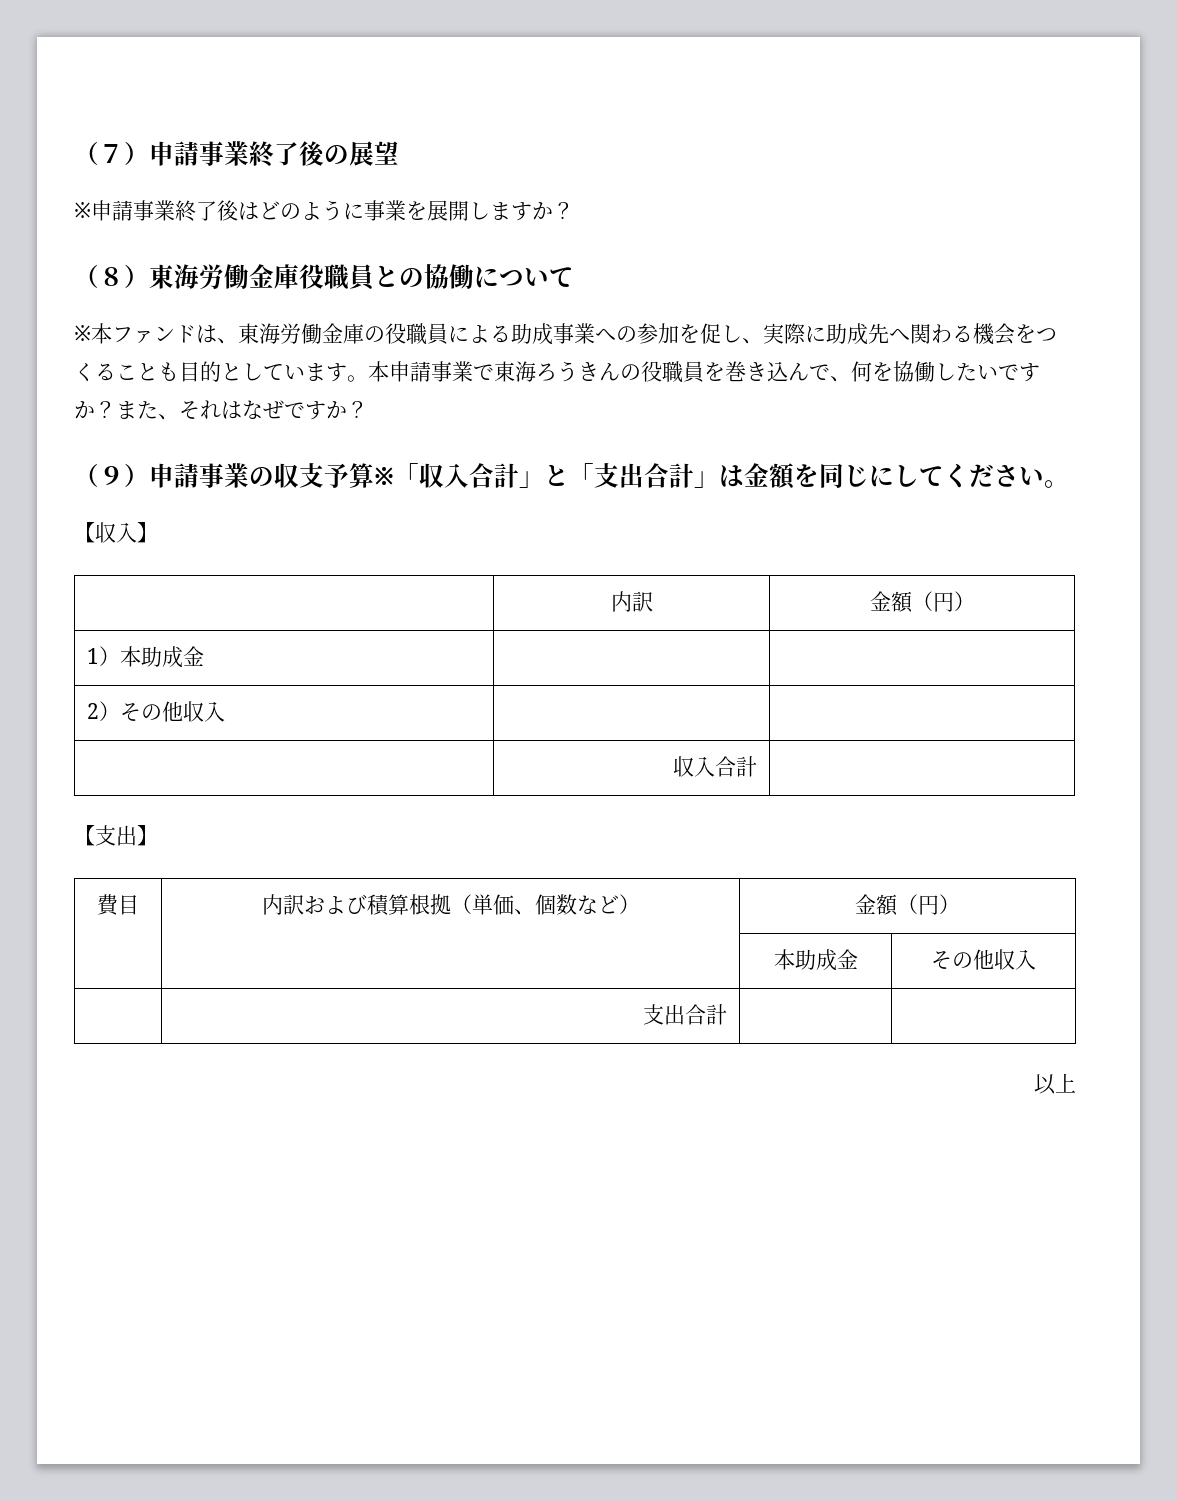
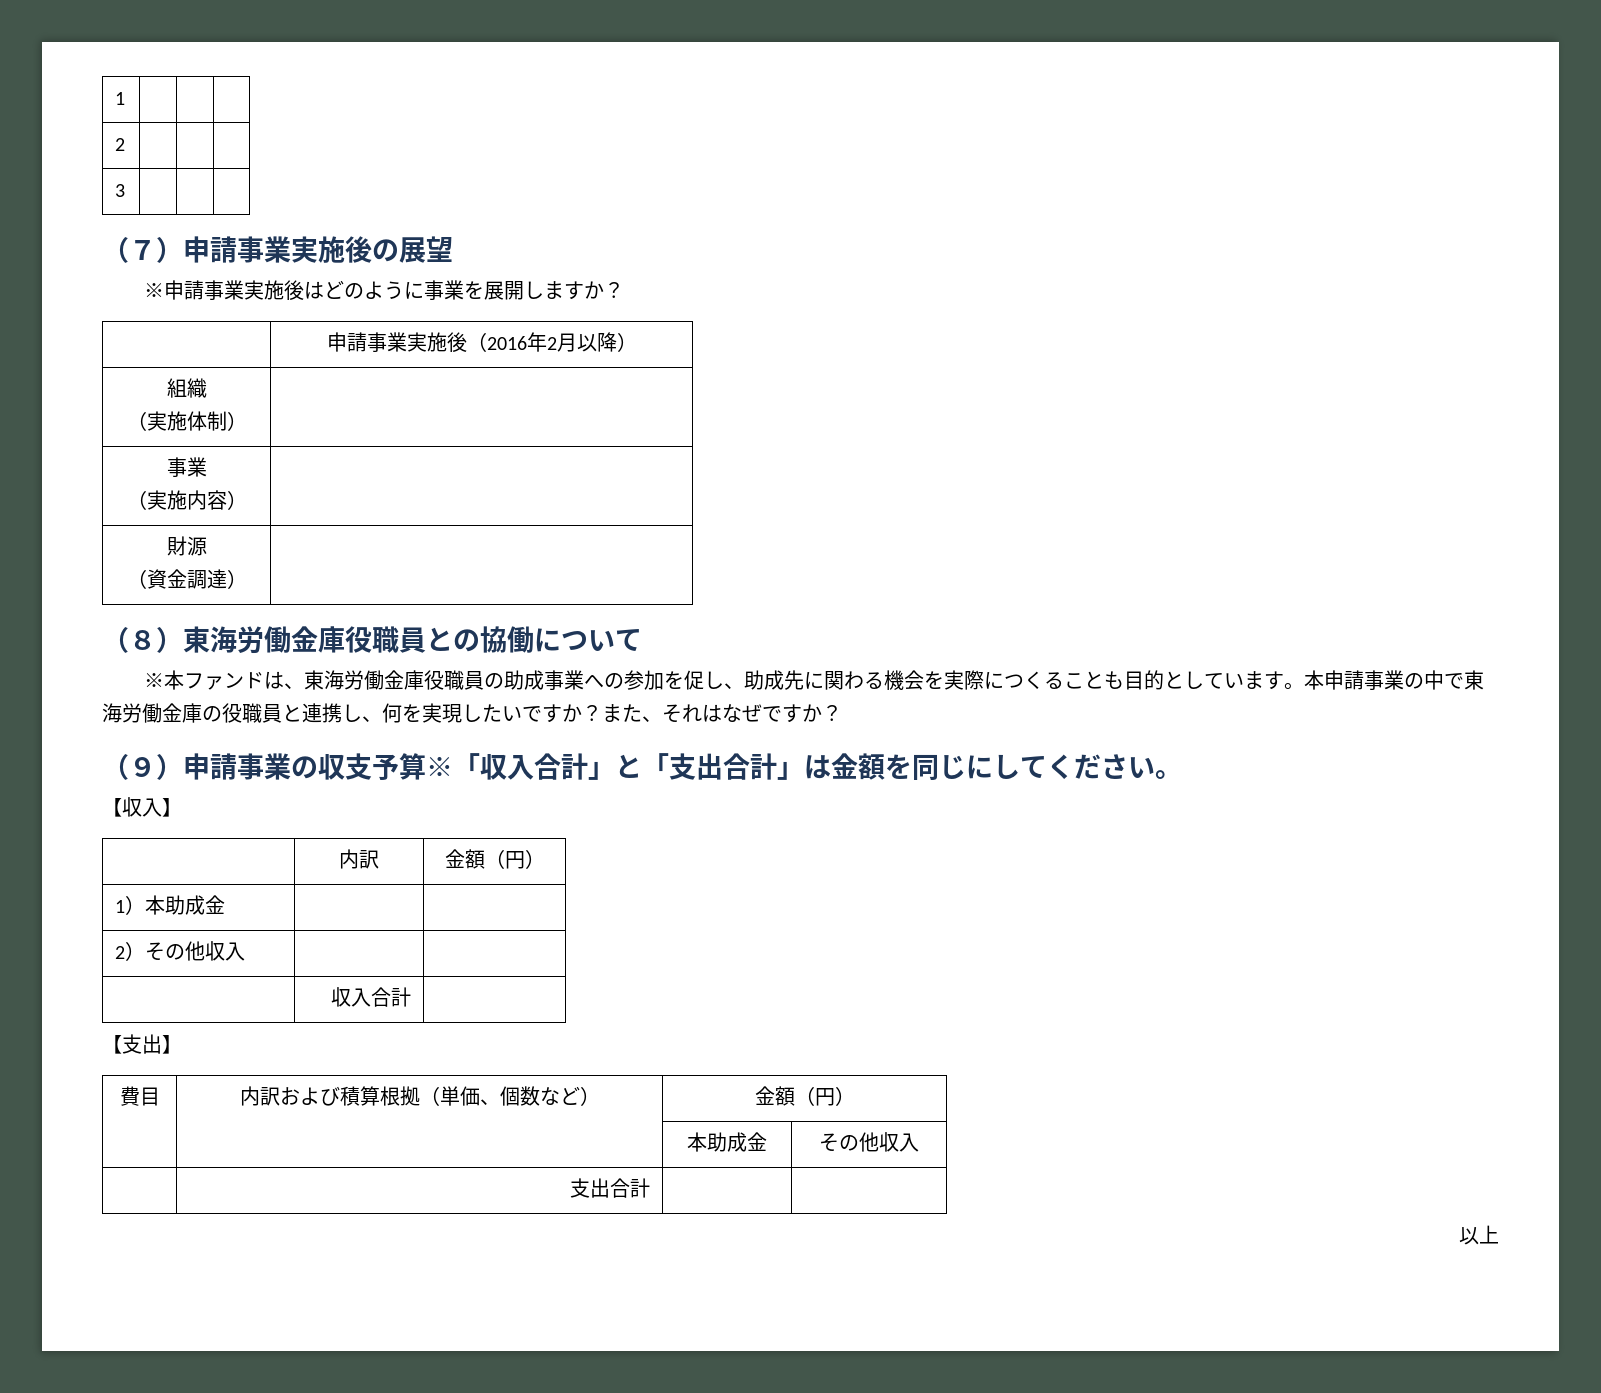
+ 1 | | |
+ 2 | | |
+ 3 | | |
- （７）申請事業終了後の展望
+ （７）申請事業実施後の展望
- ※申請事業終了後はどのように事業を展開しますか？
+ ※申請事業実施後はどのように事業を展開しますか？
+ | 申請事業実施後（2016年2月以降）
+ 組織
+ （実施体制） |
+ 事業
+ （実施内容） |
+ 財源
+ （資金調達） |
- ※本ファンドは、東海労働金庫の役職員による助成事業への参加を促し、実際に助成先へ関わる機会をつくることも目的としています。
+ ※本ファンドは、東海労働金庫役職員の助成事業への参加を促し、助成先に関わる機会を実際につくることも目的としています。
- 本申請事業で東海ろうきんの役職員を巻き込んで、何を協働したいですか？
+ 本申請事業の中で東海労働金庫の役職員と連携し、何を実現したいですか？

